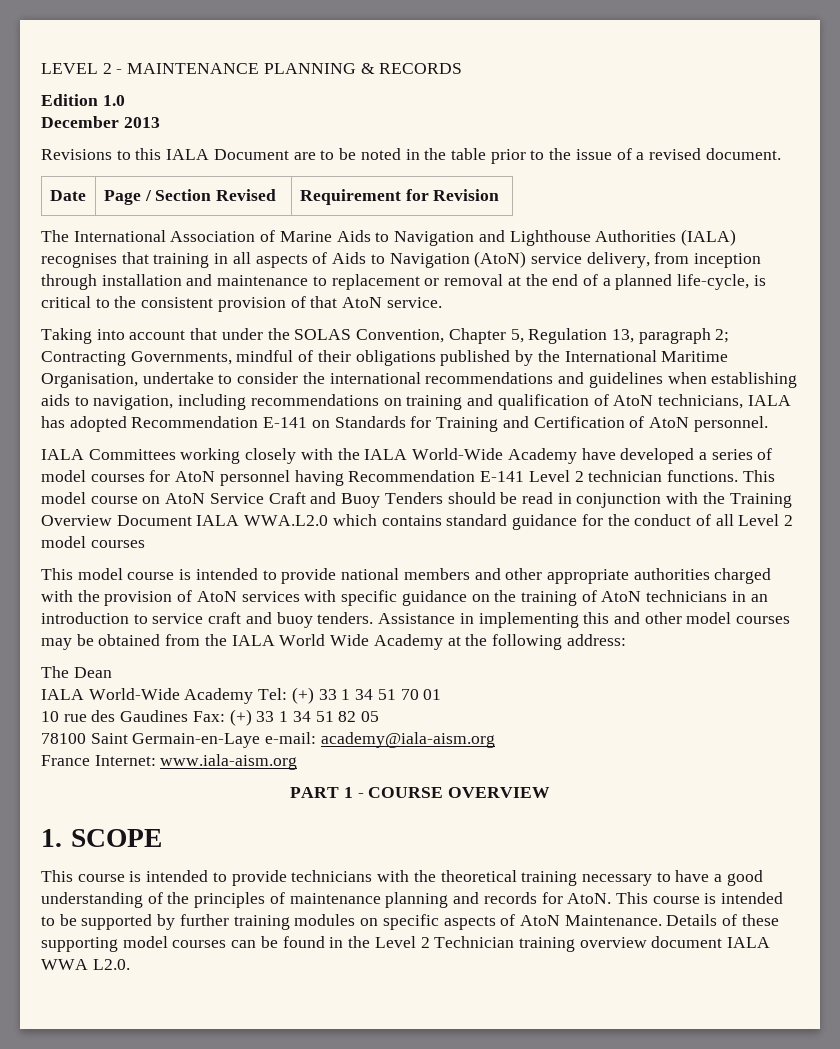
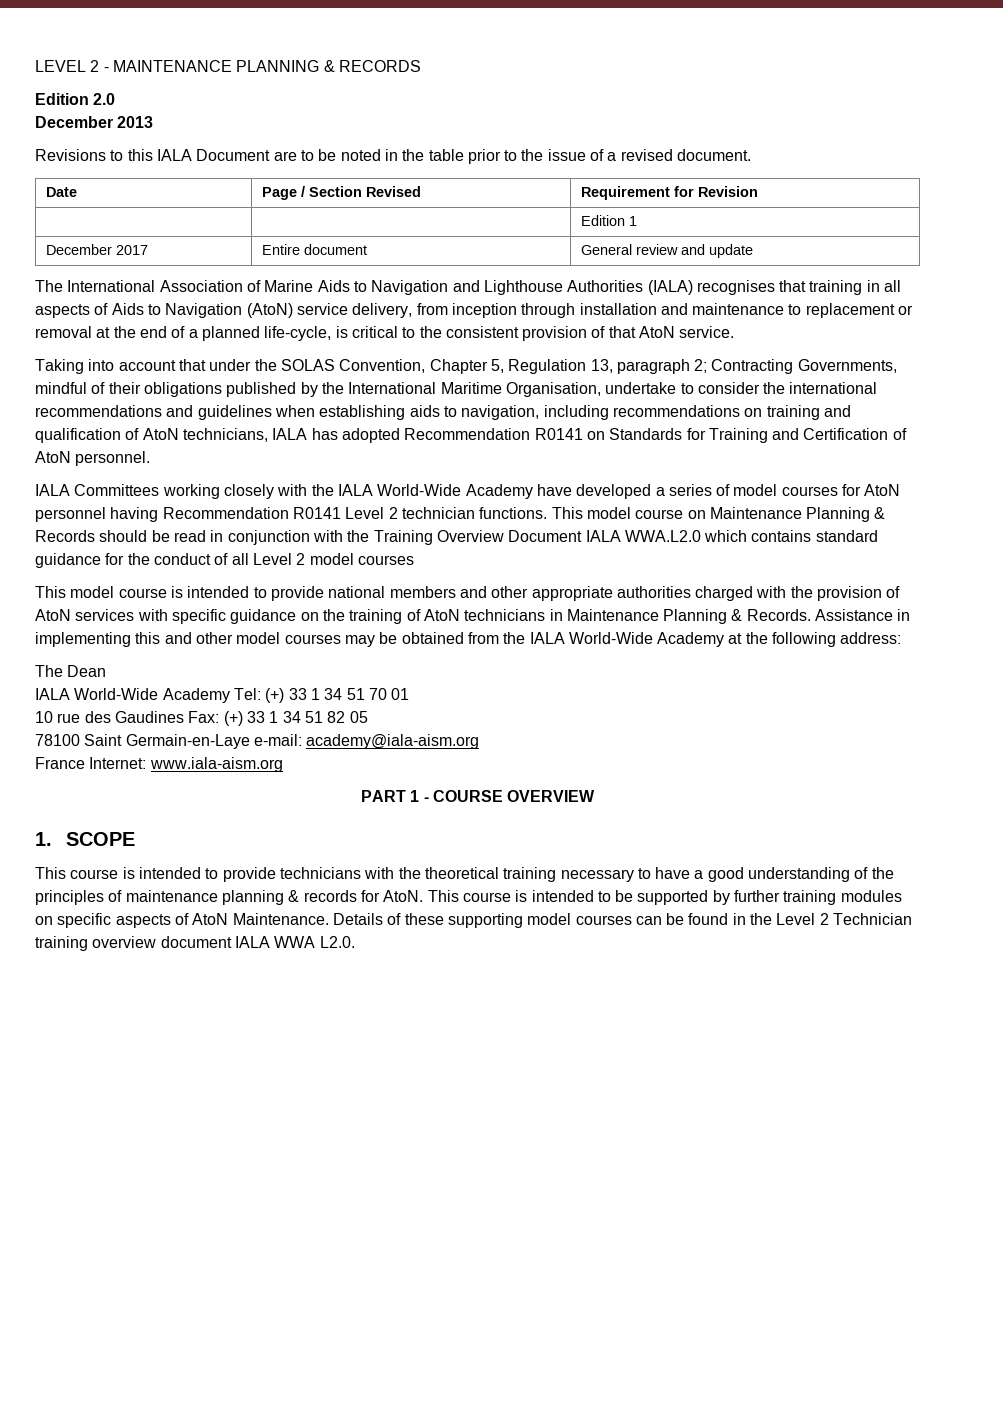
- Edition 1.0
+ Edition 2.0
+ | | Edition 1
+ December 2017 | Entire document | General review and update
- Contracting Governments, mindful of their obligations published by the International Maritime Organisation, undertake to consider the international recommendations and guidelines when establishing aids to navigation, including recommendations on training and qualification of AtoN technicians, IALA has adopted Recommendation E-141 on Standards for Training and Certification of AtoN personnel.
+ Contracting Governments, mindful of their obligations published by the International Maritime Organisation, undertake to consider the international recommendations and guidelines when establishing aids to navigation, including recommendations on training and qualification of AtoN technicians, IALA has adopted Recommendation R0141 on Standards for Training and Certification of AtoN personnel.
- IALA Committees working closely with the IALA World-Wide Academy have developed a series of model courses for AtoN personnel having Recommendation E-141 Level 2 technician functions.
+ IALA Committees working closely with the IALA World-Wide Academy have developed a series of model courses for AtoN personnel having Recommendation R0141 Level 2 technician functions.
- This model course on AtoN Service Craft and Buoy Tenders should be read in conjunction with the Training Overview Document IALA WWA.L2.0 which contains standard guidance for the conduct of all Level 2 model courses
+ This model course on Maintenance Planning & Records should be read in conjunction with the Training Overview Document IALA WWA.L2.0 which contains standard guidance for the conduct of all Level 2 model courses
- This model course is intended to provide national members and other appropriate authorities charged with the provision of AtoN services with specific guidance on the training of AtoN technicians in an introduction to service craft and buoy tenders.
+ This model course is intended to provide national members and other appropriate authorities charged with the provision of AtoN services with specific guidance on the training of AtoN technicians in Maintenance Planning & Records.
- Assistance in implementing this and other model courses may be obtained from the IALA World Wide Academy at the following address:
+ Assistance in implementing this and other model courses may be obtained from the IALA World-Wide Academy at the following address:
- This course is intended to provide technicians with the theoretical training necessary to have a good understanding of the principles of maintenance planning and records for AtoN.
+ This course is intended to provide technicians with the theoretical training necessary to have a good understanding of the principles of maintenance planning & records for AtoN.

